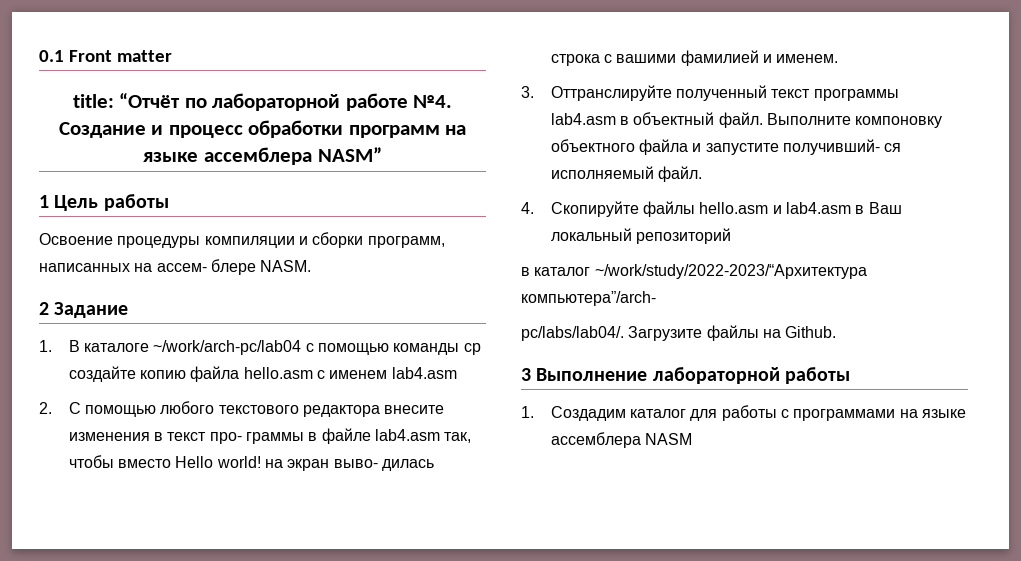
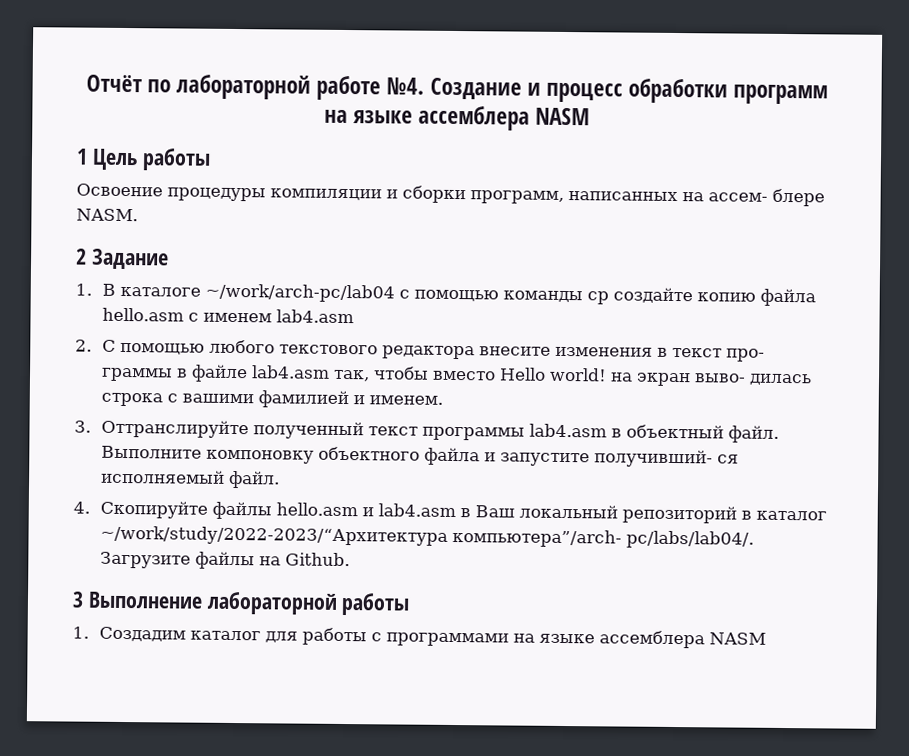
- 0.1 Front matter
- title: “Отчёт по лабораторной работе №4.
+ Отчёт по лабораторной работе №4.
- Создание и процесс обработки программ на языке ассемблера NASM”
+ Создание и процесс обработки программ на языке ассемблера NASM
- 4. Скопируйте файлы hellо.asm и lab4.asm в Ваш локальный репозиторий
- в каталог ~/work/study/2022-2023/“Архитектура компьютера”/arch-
- pc/labs/lab04/.
+ 4. Скопируйте файлы hellо.asm и lab4.asm в Ваш локальный репозиторий в каталог ~/work/study/2022-2023/“Архитектура компьютера”/arch- pc/labs/lab04/.

